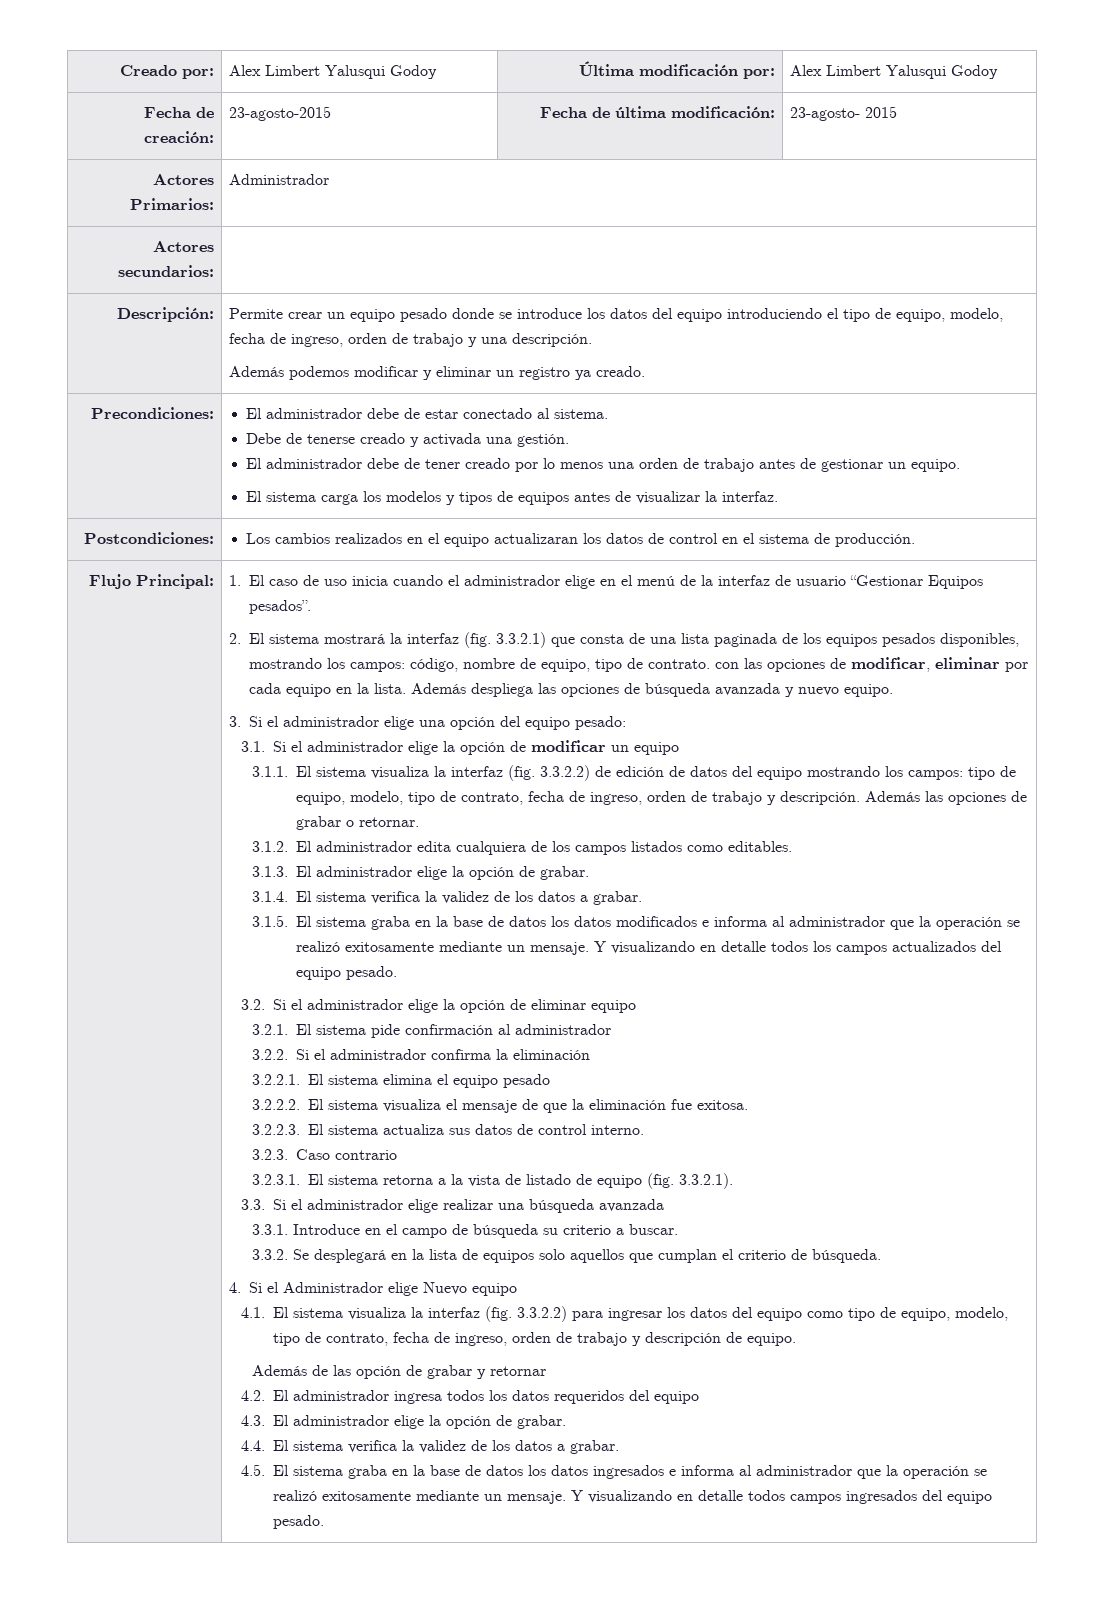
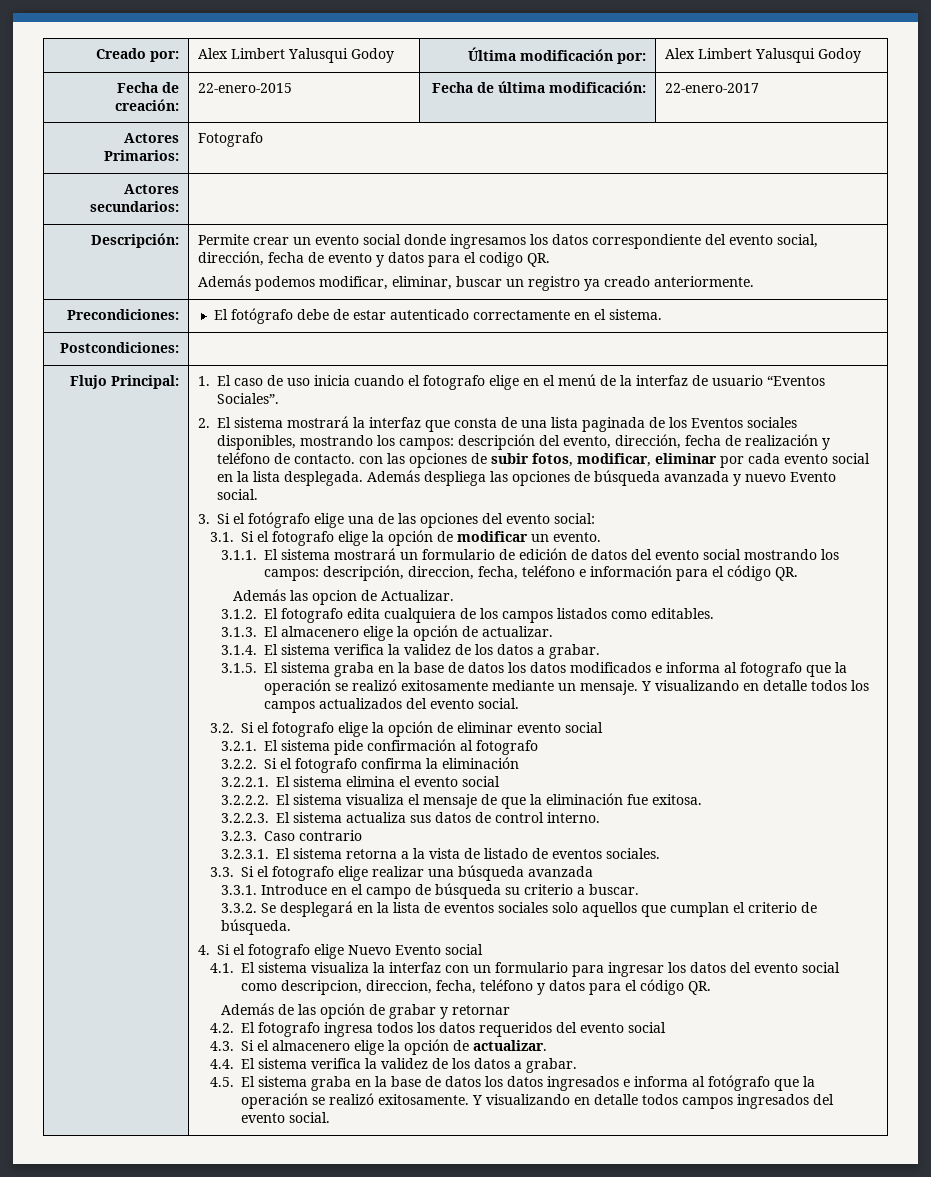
- Fecha de creación: | 23-agosto-2015 | Fecha de última modificación: | 23-agosto- 2015
+ Fecha de creación: | 22-enero-2015 | Fecha de última modificación: | 22-enero-2017
- Actores Primarios: | Administrador
+ Actores Primarios: | Fotografo
- Descripción: | Permite crear un equipo pesado donde se introduce los datos del equipo introduciendo el tipo de equipo, modelo, fecha de ingreso, orden de trabajo y una descripción.
- Además podemos modificar y eliminar un registro ya creado.
+ Descripción: | Permite crear un evento social donde ingresamos los datos correspondiente del evento social, dirección, fecha de evento y datos para el codigo QR.
+ Además podemos modificar, eliminar, buscar un registro ya creado anteriormente.
- El administrador debe de estar conectado al sistema.
- Debe de tenerse creado y activada una gestión.
- El administrador debe de tener creado por lo menos una orden de trabajo antes de gestionar un equipo.
- El sistema carga los modelos y tipos de equipos antes de visualizar la interfaz.
- Postcondiciones: | Los cambios realizados en el equipo actualizaran los datos de control en el sistema de producción.
+ El fotógrafo debe de estar autenticado correctamente en el sistema.
+ Postcondiciones: |
- 1. El caso de uso inicia cuando el administrador elige en el menú de la interfaz de usuario “Gestionar Equipos pesados”.
+ 1. El caso de uso inicia cuando el fotografo elige en el menú de la interfaz de usuario “Eventos Sociales”.
- 2. El sistema mostrará la interfaz (fig. 3.3.2.1) que consta de una lista paginada de los equipos pesados disponibles, mostrando los campos: código, nombre de equipo, tipo de contrato. con las opciones de modificar, eliminar por cada equipo en la lista.
+ 2. El sistema mostrará la interfaz que consta de una lista paginada de los Eventos sociales disponibles, mostrando los campos: descripción del evento, dirección, fecha de realización y teléfono de contacto. con las opciones de subir fotos, modificar, eliminar por cada evento social en la lista desplegada.
- Además despliega las opciones de búsqueda avanzada y nuevo equipo.
+ Además despliega las opciones de búsqueda avanzada y nuevo Evento social.
- 3. Si el administrador elige una opción del equipo pesado:
+ 3. Si el fotógrafo elige una de las opciones del evento social:
- 3.1. Si el administrador elige la opción de modificar un equipo
+ 3.1. Si el fotografo elige la opción de modificar un evento.
- 3.1.1. El sistema visualiza la interfaz (fig. 3.3.2.2) de edición de datos del equipo mostrando los campos: tipo de equipo, modelo, tipo de contrato, fecha de ingreso, orden de trabajo y descripción. Además las opciones de grabar o retornar.
+ 3.1.1. El sistema mostrará un formulario de edición de datos del evento social mostrando los campos: descripción, direccion, fecha, teléfono e información para el código QR.
+ Además las opcion de Actualizar.
- 3.1.2. El administrador edita cualquiera de los campos listados como editables.
+ 3.1.2. El fotografo edita cualquiera de los campos listados como editables.
- 3.1.3. El administrador elige la opción de grabar.
+ 3.1.3. El almacenero elige la opción de actualizar.
- 3.1.5. El sistema graba en la base de datos los datos modificados e informa al administrador que la operación se realizó exitosamente mediante un mensaje.
+ 3.1.5. El sistema graba en la base de datos los datos modificados e informa al fotografo que la operación se realizó exitosamente mediante un mensaje.
- Y visualizando en detalle todos los campos actualizados del equipo pesado.
+ Y visualizando en detalle todos los campos actualizados del evento social.
- 3.2. Si el administrador elige la opción de eliminar equipo
+ 3.2. Si el fotografo elige la opción de eliminar evento social
- 3.2.1. El sistema pide confirmación al administrador
+ 3.2.1. El sistema pide confirmación al fotografo
- 3.2.2. Si el administrador confirma la eliminación
+ 3.2.2. Si el fotografo confirma la eliminación
- 3.2.2.1. El sistema elimina el equipo pesado
+ 3.2.2.1. El sistema elimina el evento social
- 3.2.3.1. El sistema retorna a la vista de listado de equipo (fig. 3.3.2.1).
+ 3.2.3.1. El sistema retorna a la vista de listado de eventos sociales.
- 3.3. Si el administrador elige realizar una búsqueda avanzada
+ 3.3. Si el fotografo elige realizar una búsqueda avanzada
- 3.3.2. Se desplegará en la lista de equipos solo aquellos que cumplan el criterio de búsqueda.
+ 3.3.2. Se desplegará en la lista de eventos sociales solo aquellos que cumplan el criterio de búsqueda.
- 4. Si el Administrador elige Nuevo equipo
+ 4. Si el fotografo elige Nuevo Evento social
- 4.1. El sistema visualiza la interfaz (fig. 3.3.2.2) para ingresar los datos del equipo como tipo de equipo, modelo, tipo de contrato, fecha de ingreso, orden de trabajo y descripción de equipo.
+ 4.1. El sistema visualiza la interfaz con un formulario para ingresar los datos del evento social como descripcion, direccion, fecha, teléfono y datos para el código QR.
- 4.2. El administrador ingresa todos los datos requeridos del equipo
+ 4.2. El fotografo ingresa todos los datos requeridos del evento social
- 4.3. El administrador elige la opción de grabar.
+ 4.3. Si el almacenero elige la opción de actualizar.
- 4.5. El sistema graba en la base de datos los datos ingresados e informa al administrador que la operación se realizó exitosamente mediante un mensaje.
+ 4.5. El sistema graba en la base de datos los datos ingresados e informa al fotógrafo que la operación se realizó exitosamente.
- Y visualizando en detalle todos campos ingresados del equipo pesado.
+ Y visualizando en detalle todos campos ingresados del evento social.

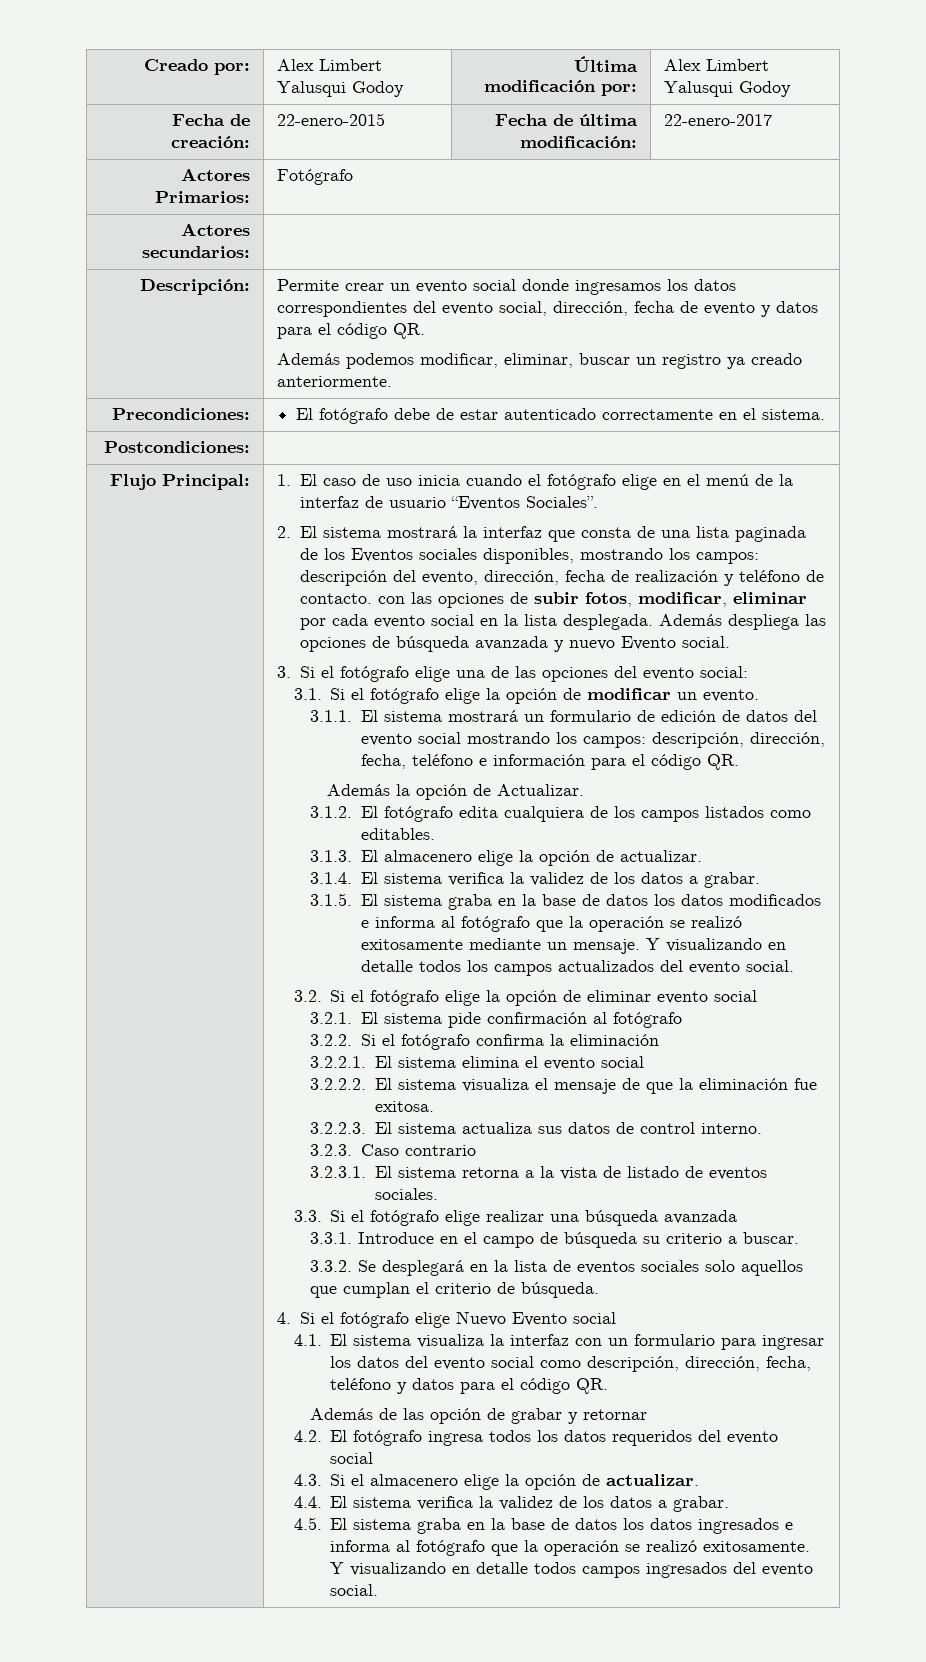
- Actores Primarios: | Fotografo
+ Actores Primarios: | Fotógrafo
- Descripción: | Permite crear un evento social donde ingresamos los datos correspondiente del evento social, dirección, fecha de evento y datos para el codigo QR.
+ Descripción: | Permite crear un evento social donde ingresamos los datos correspondientes del evento social, dirección, fecha de evento y datos para el código QR.
- 1. El caso de uso inicia cuando el fotografo elige en el menú de la interfaz de usuario “Eventos Sociales”.
+ 1. El caso de uso inicia cuando el fotógrafo elige en el menú de la interfaz de usuario “Eventos Sociales”.
- 3.1. Si el fotografo elige la opción de modificar un evento.
+ 3.1. Si el fotógrafo elige la opción de modificar un evento.
- 3.1.1. El sistema mostrará un formulario de edición de datos del evento social mostrando los campos: descripción, direccion, fecha, teléfono e información para el código QR.
+ 3.1.1. El sistema mostrará un formulario de edición de datos del evento social mostrando los campos: descripción, dirección, fecha, teléfono e información para el código QR.
- Además las opcion de Actualizar.
+ Además la opción de Actualizar.
- 3.1.2. El fotografo edita cualquiera de los campos listados como editables.
+ 3.1.2. El fotógrafo edita cualquiera de los campos listados como editables.
- 3.1.5. El sistema graba en la base de datos los datos modificados e informa al fotografo que la operación se realizó exitosamente mediante un mensaje.
+ 3.1.5. El sistema graba en la base de datos los datos modificados e informa al fotógrafo que la operación se realizó exitosamente mediante un mensaje.
- 3.2. Si el fotografo elige la opción de eliminar evento social
+ 3.2. Si el fotógrafo elige la opción de eliminar evento social
- 3.2.1. El sistema pide confirmación al fotografo
+ 3.2.1. El sistema pide confirmación al fotógrafo
- 3.2.2. Si el fotografo confirma la eliminación
+ 3.2.2. Si el fotógrafo confirma la eliminación
- 3.3. Si el fotografo elige realizar una búsqueda avanzada
+ 3.3. Si el fotógrafo elige realizar una búsqueda avanzada
- 4. Si el fotografo elige Nuevo Evento social
+ 4. Si el fotógrafo elige Nuevo Evento social
- 4.1. El sistema visualiza la interfaz con un formulario para ingresar los datos del evento social como descripcion, direccion, fecha, teléfono y datos para el código QR.
+ 4.1. El sistema visualiza la interfaz con un formulario para ingresar los datos del evento social como descripción, dirección, fecha, teléfono y datos para el código QR.
- 4.2. El fotografo ingresa todos los datos requeridos del evento social
+ 4.2. El fotógrafo ingresa todos los datos requeridos del evento social

